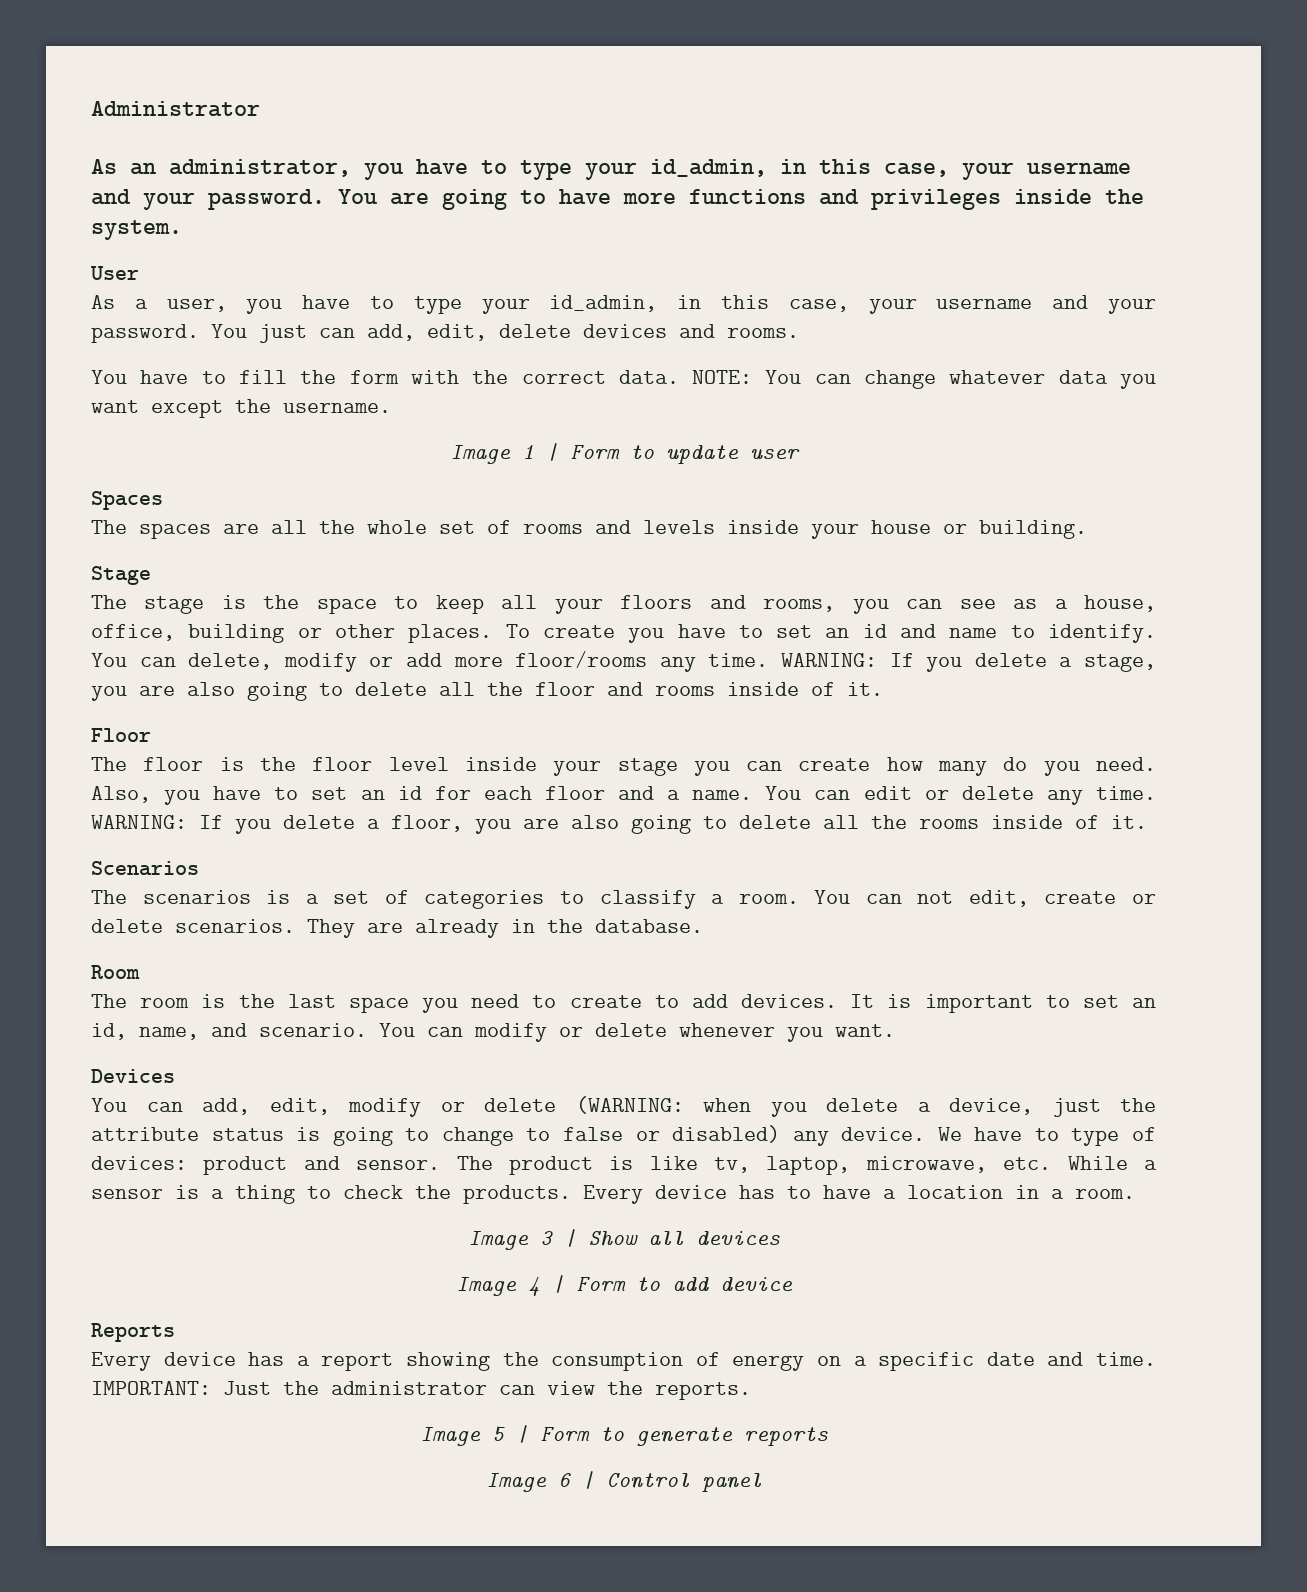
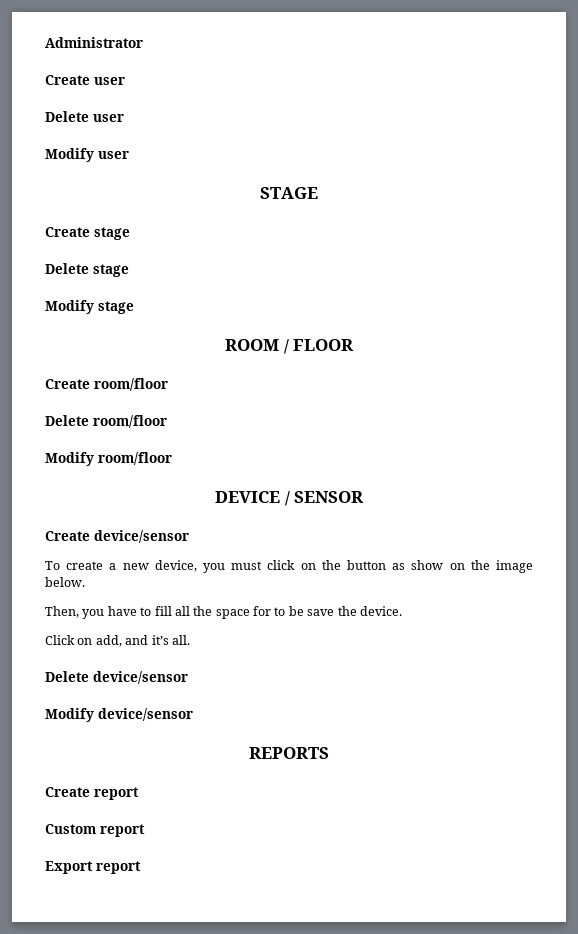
- As an administrator, you have to type your id_admin, in this case, your username and your password. You are going to have more functions and privileges inside the system.
- User
- As a user, you have to type your id_admin, in this case, your username and your password. You just can add, edit, delete devices and rooms.
- You have to fill the form with the correct data. NOTE: You can change whatever data you want except the username.
- Image 1 | Form to update user
- Spaces
- The spaces are all the whole set of rooms and levels inside your house or building.
- Stage
- The stage is the space to keep all your floors and rooms, you can see as a house, office, building or other places. To create you have to set an id and name to identify. You can delete, modify or add more floor/rooms any time. WARNING: If you delete a stage, you are also going to delete all the floor and rooms inside of it.
- Floor
- The floor is the floor level inside your stage you can create how many do you need. Also, you have to set an id for each floor and a name. You can edit or delete any time. WARNING: If you delete a floor, you are also going to delete all the rooms inside of it.
- Scenarios
- The scenarios is a set of categories to classify a room. You can not edit, create or delete scenarios. They are already in the database.
- Room
- The room is the last space you need to create to add devices. It is important to set an id, name, and scenario. You can modify or delete whenever you want.
- Devices
- You can add, edit, modify or delete (WARNING: when you delete a device, just the attribute status is going to change to false or disabled) any device. We have to type of devices: product and sensor. The product is like tv, laptop, microwave, etc. While a sensor is a thing to check the products. Every device has to have a location in a room.
- Image 3 | Show all devices
- Image 4 | Form to add device
- Reports
- Every device has a report showing the consumption of energy on a specific date and time. IMPORTANT: Just the administrator can view the reports.
- Image 5 | Form to generate reports
- Image 6 | Control panel
+ Create user
+ Delete user
+ Modify user
+ STAGE
+ Create stage
+ Delete stage
+ Modify stage
+ ROOM / FLOOR
+ Create room/floor
+ Delete room/floor
+ Modify room/floor
+ DEVICE / SENSOR
+ Create device/sensor
+ To create a new device, you must click on the button as show on the image below.
+ Then, you have to fill all the space for to be save the device.
+ Click on add, and it’s all.
+ Delete device/sensor
+ Modify device/sensor
+ REPORTS
+ Create report
+ Custom report
+ Export report

